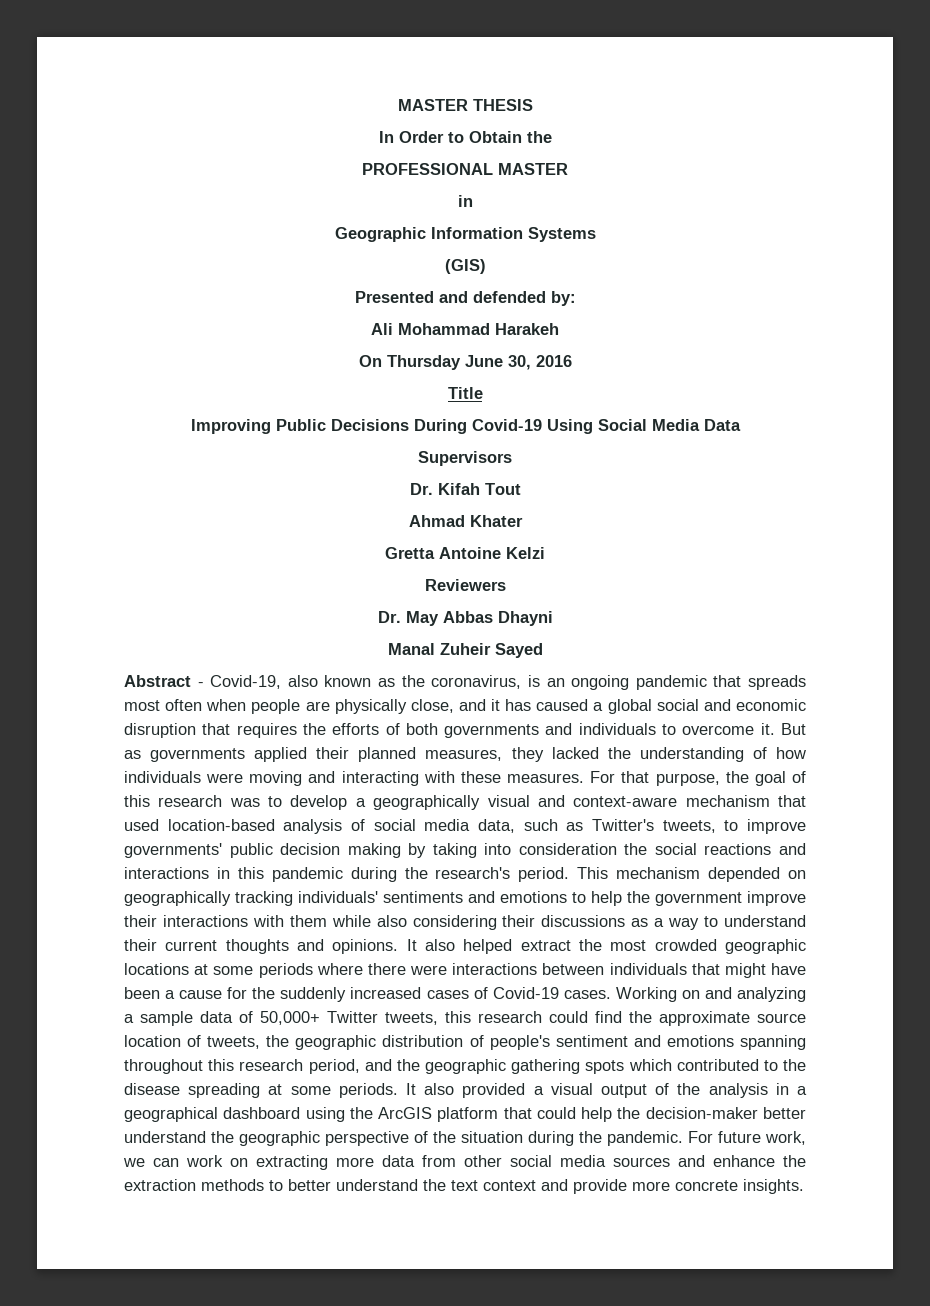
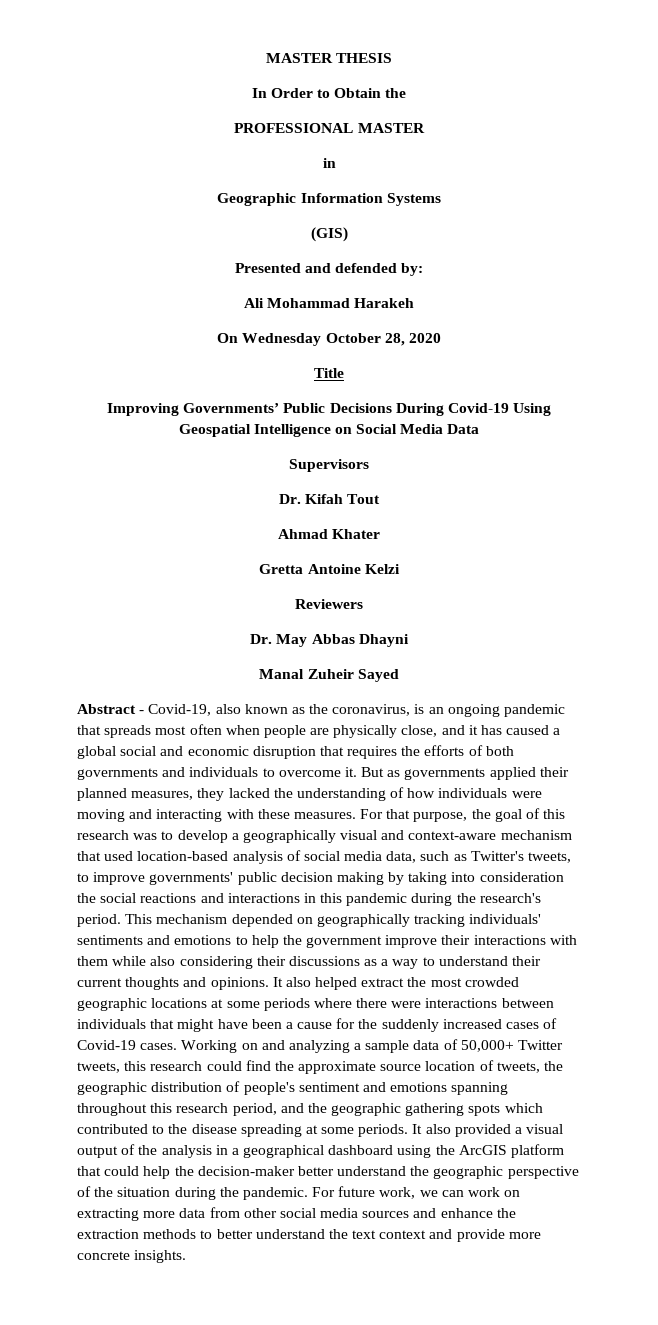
- On Thursday June 30, 2016
+ On Wednesday October 28, 2020
- Improving Public Decisions During Covid-19 Using Social Media Data
+ Improving Governments’ Public Decisions During Covid-19 Using Geospatial Intelligence on Social Media Data

